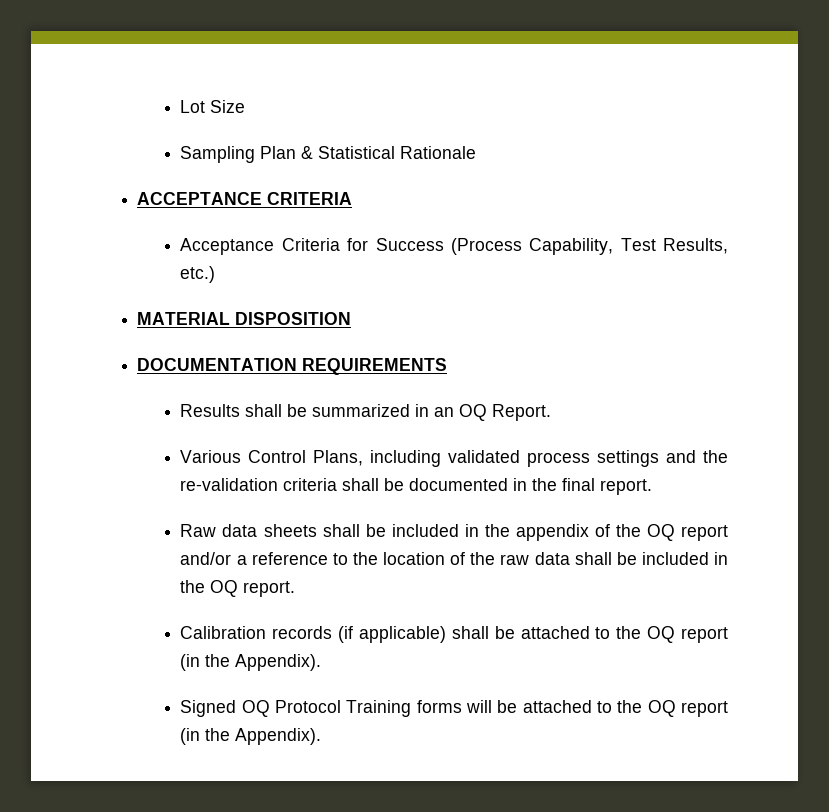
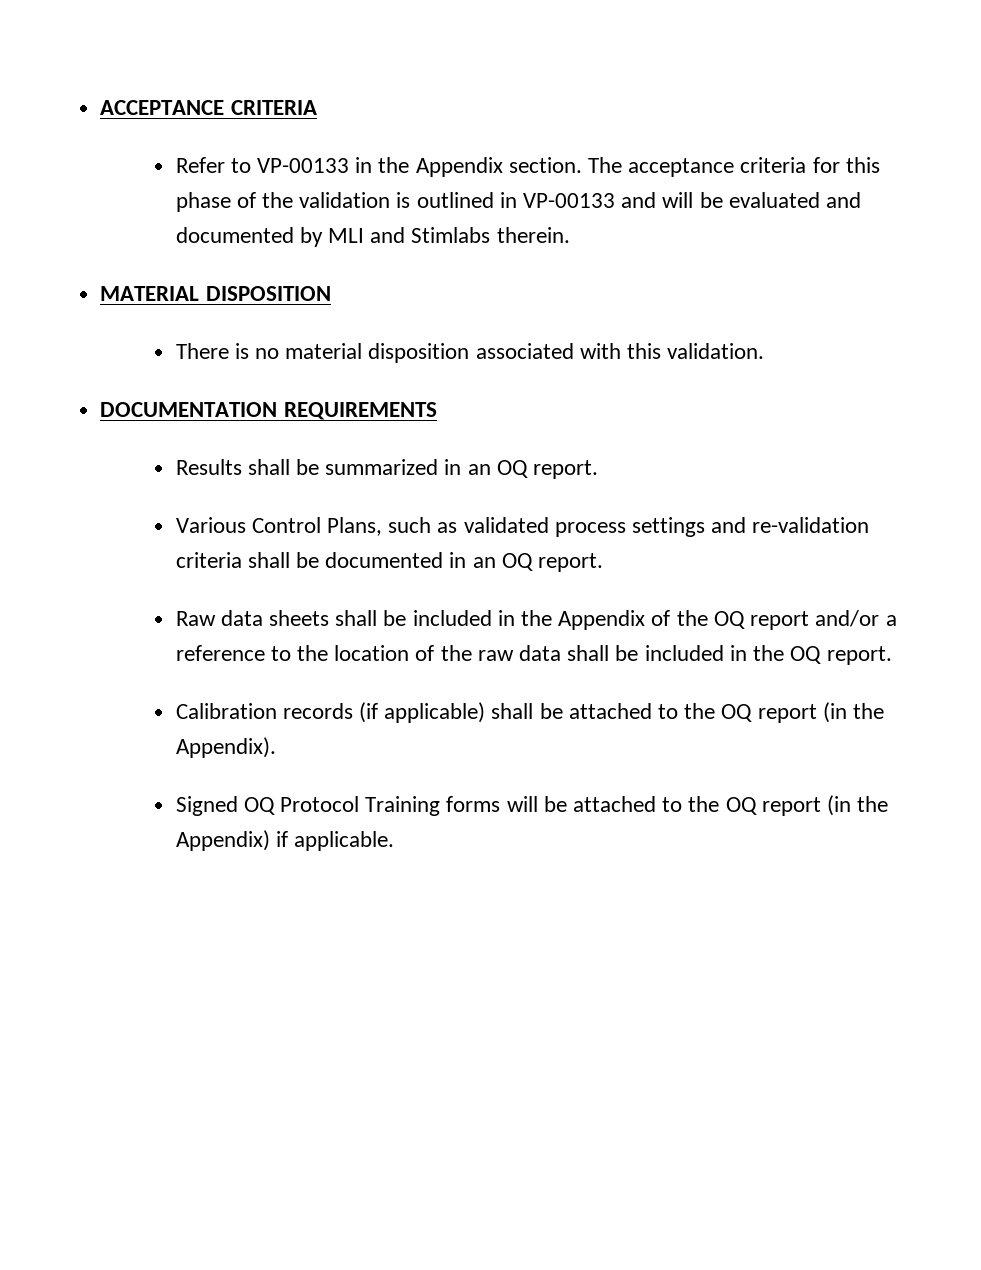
- Lot Size
- Sampling Plan & Statistical Rationale
  ACCEPTANCE CRITERIA
- Acceptance Criteria for Success (Process Capability, Test Results, etc.)
+ Refer to VP-00133 in the Appendix section. The acceptance criteria for this phase of the validation is outlined in VP-00133 and will be evaluated and documented by MLI and Stimlabs therein.
  MATERIAL DISPOSITION
+ There is no material disposition associated with this validation.
- Results shall be summarized in an OQ Report.
+ Results shall be summarized in an OQ report.
- Various Control Plans, including validated process settings and the re-validation criteria shall be documented in the final report.
+ Various Control Plans, such as validated process settings and re-validation criteria shall be documented in an OQ report.
- Raw data sheets shall be included in the appendix of the OQ report and/or a reference to the location of the raw data shall be included in the OQ report.
+ Raw data sheets shall be included in the Appendix of the OQ report and/or a reference to the location of the raw data shall be included in the OQ report.
- Signed OQ Protocol Training forms will be attached to the OQ report (in the Appendix).
+ Signed OQ Protocol Training forms will be attached to the OQ report (in the Appendix) if applicable.

